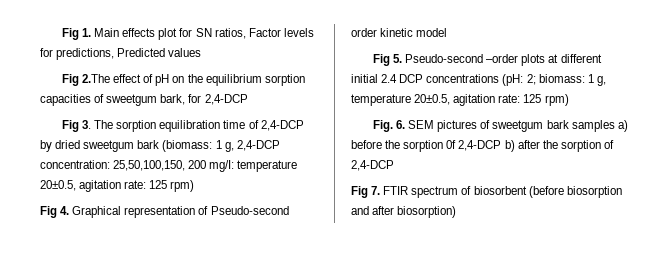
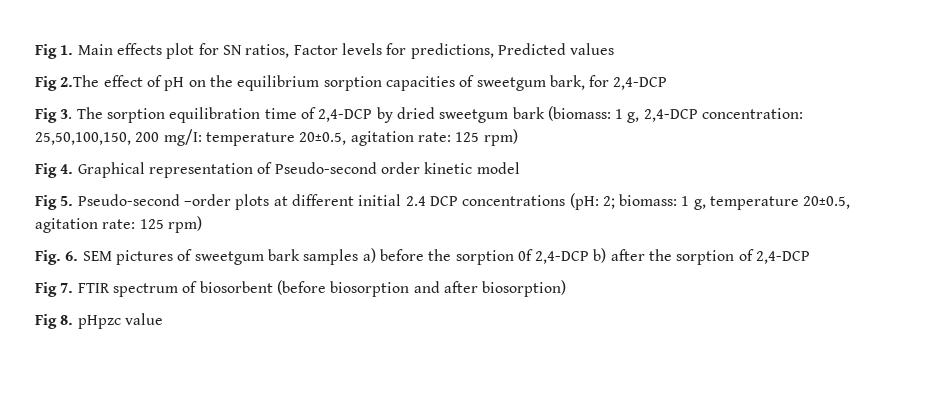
+ Fig 8. pHpzc value

